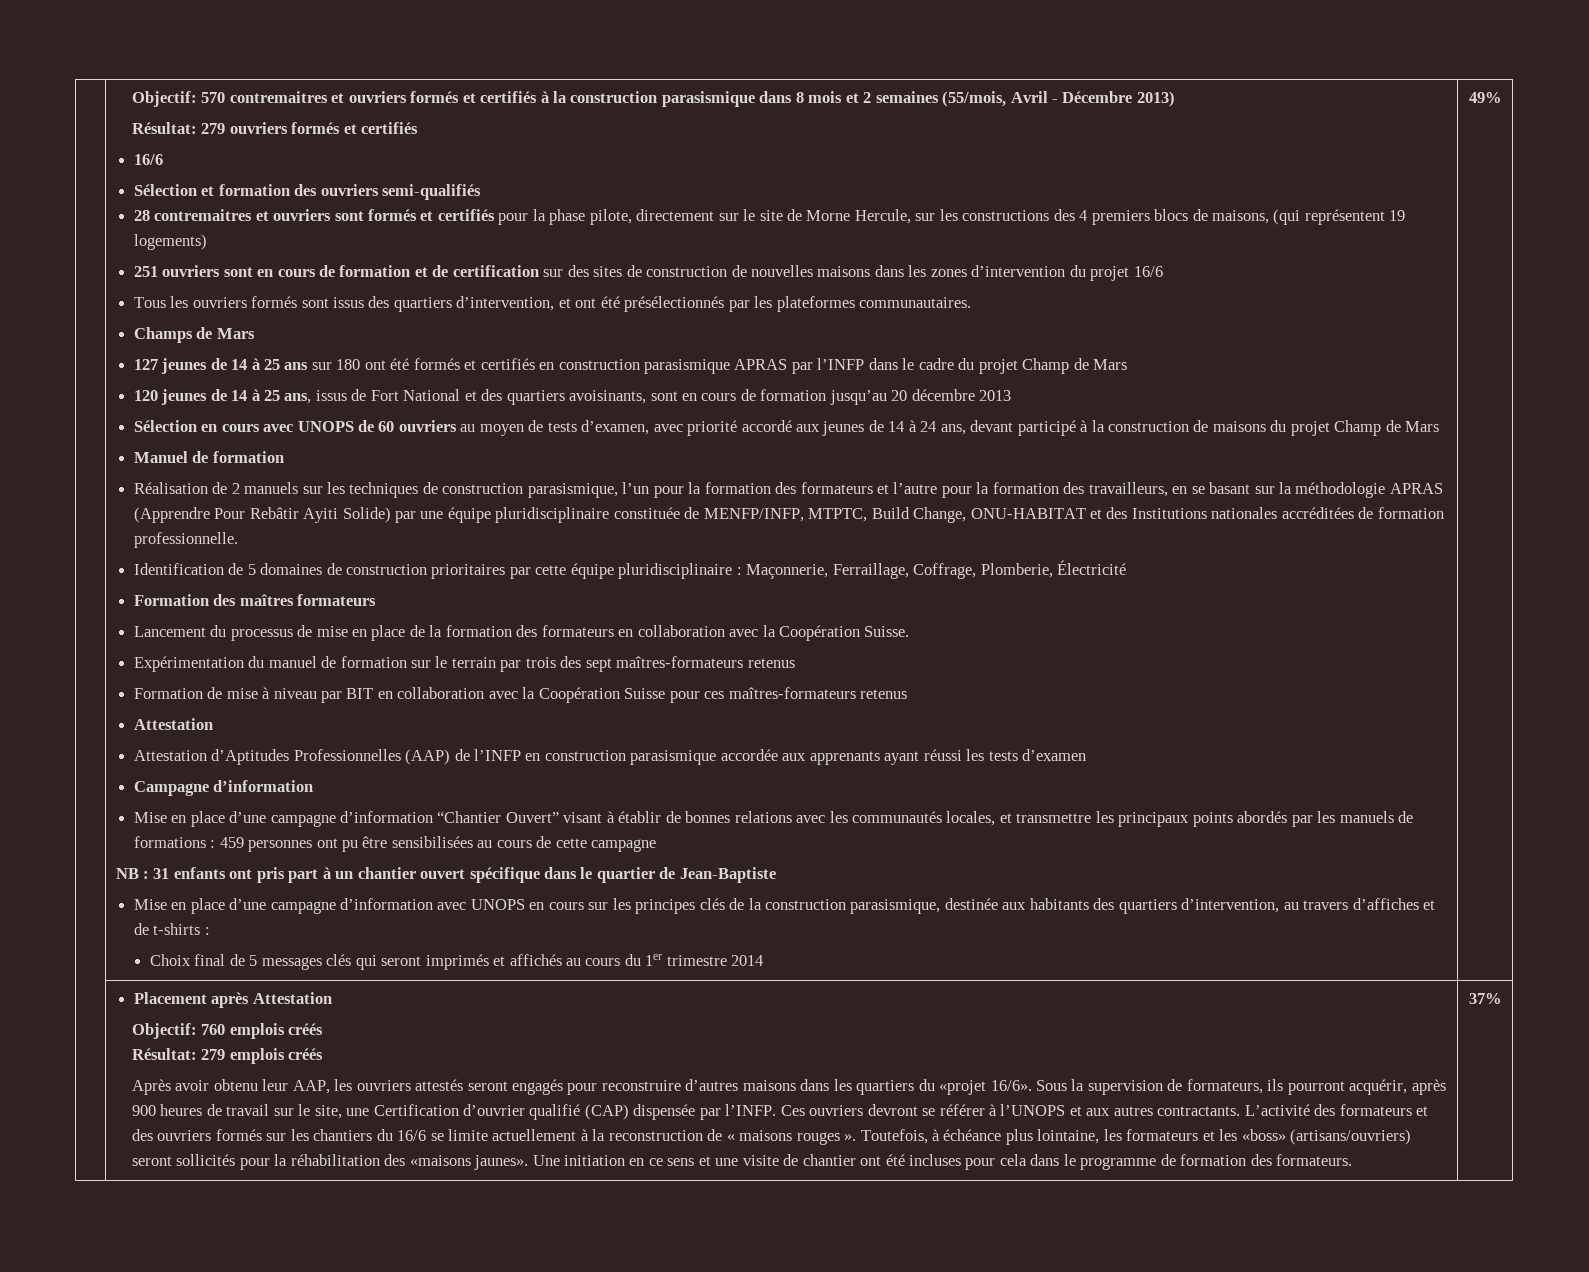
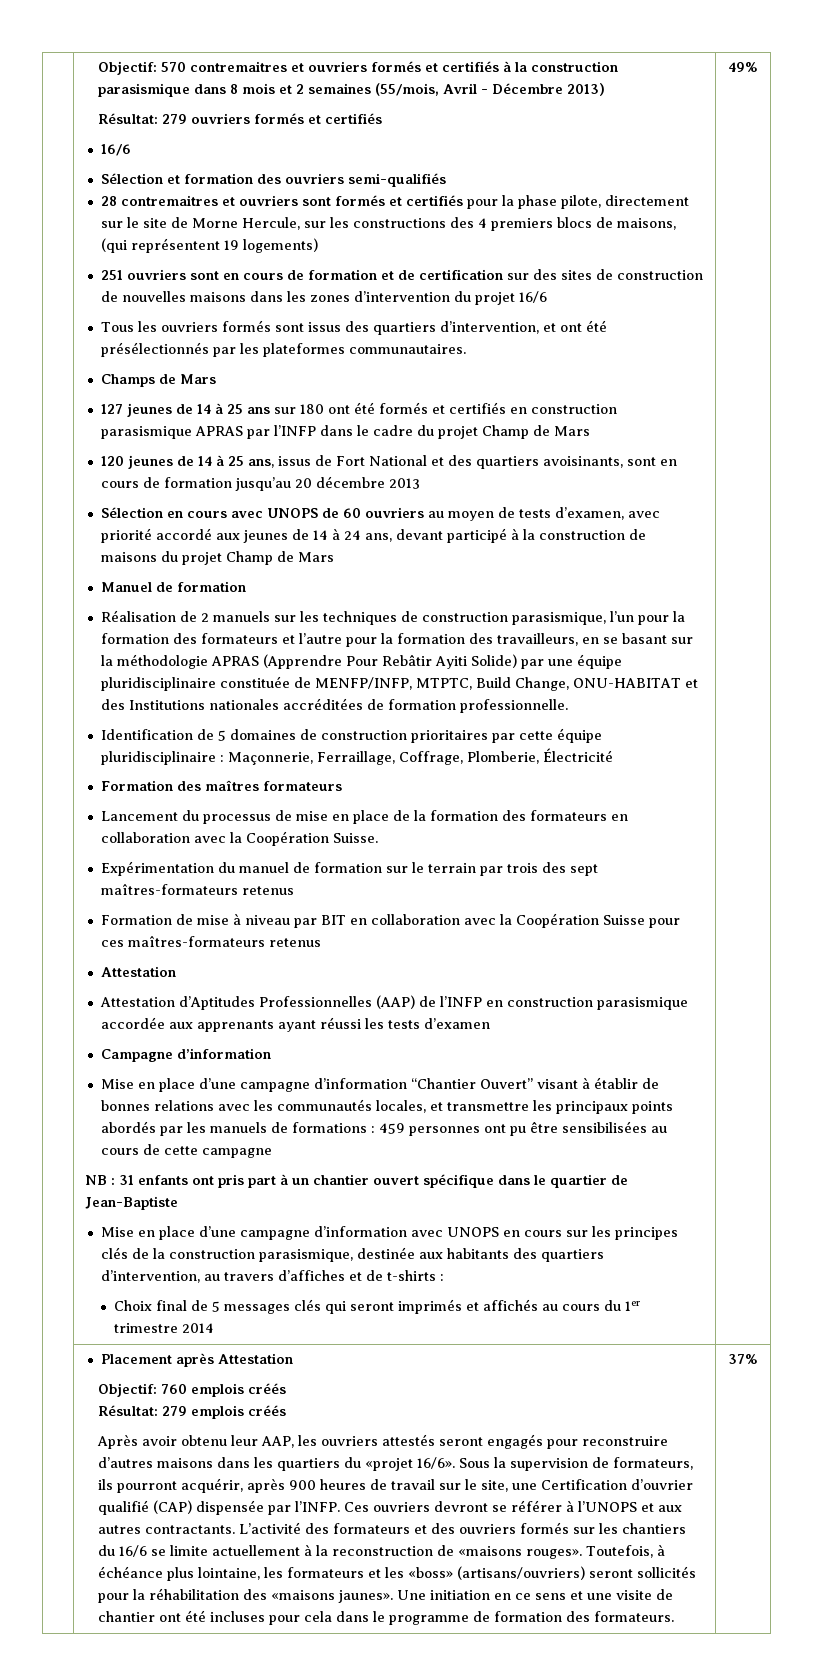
- L’activité des formateurs et des ouvriers formés sur les chantiers du 16/6 se limite actuellement à la reconstruction de « maisons rouges ».
+ L’activité des formateurs et des ouvriers formés sur les chantiers du 16/6 se limite actuellement à la reconstruction de «maisons rouges».

